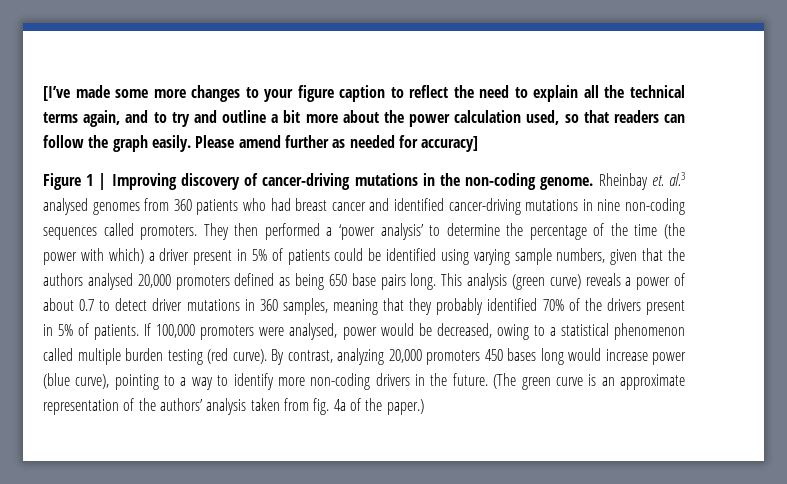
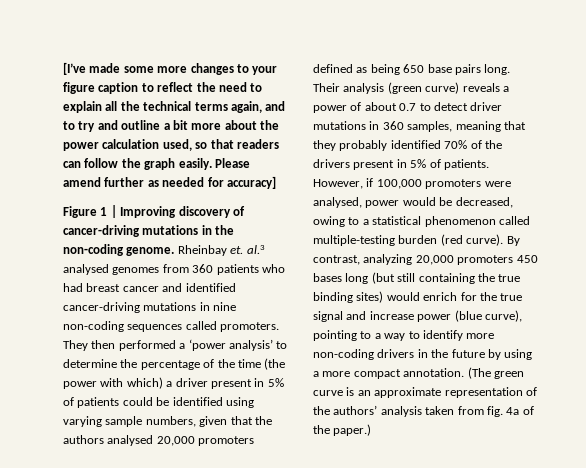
- This analysis (green curve) reveals a power of about 0.7 to detect driver mutations in 360 samples, meaning that they probably identified 70% of the drivers present in 5% of patients.
+ Their analysis (green curve) reveals a power of about 0.7 to detect driver mutations in 360 samples, meaning that they probably identified 70% of the drivers present in 5% of patients.
- If 100,000 promoters were analysed, power would be decreased, owing to a statistical phenomenon called multiple burden testing (red curve).
+ However, if 100,000 promoters were analysed, power would be decreased, owing to a statistical phenomenon called multiple-testing burden (red curve).
- By contrast, analyzing 20,000 promoters 450 bases long would increase power (blue curve), pointing to a way to identify more non-coding drivers in the future.
+ By contrast, analyzing 20,000 promoters 450 bases long (but still containing the true binding sites) would enrich for the true signal and increase power (blue curve), pointing to a way to identify more non-coding drivers in the future by using a more compact annotation.

